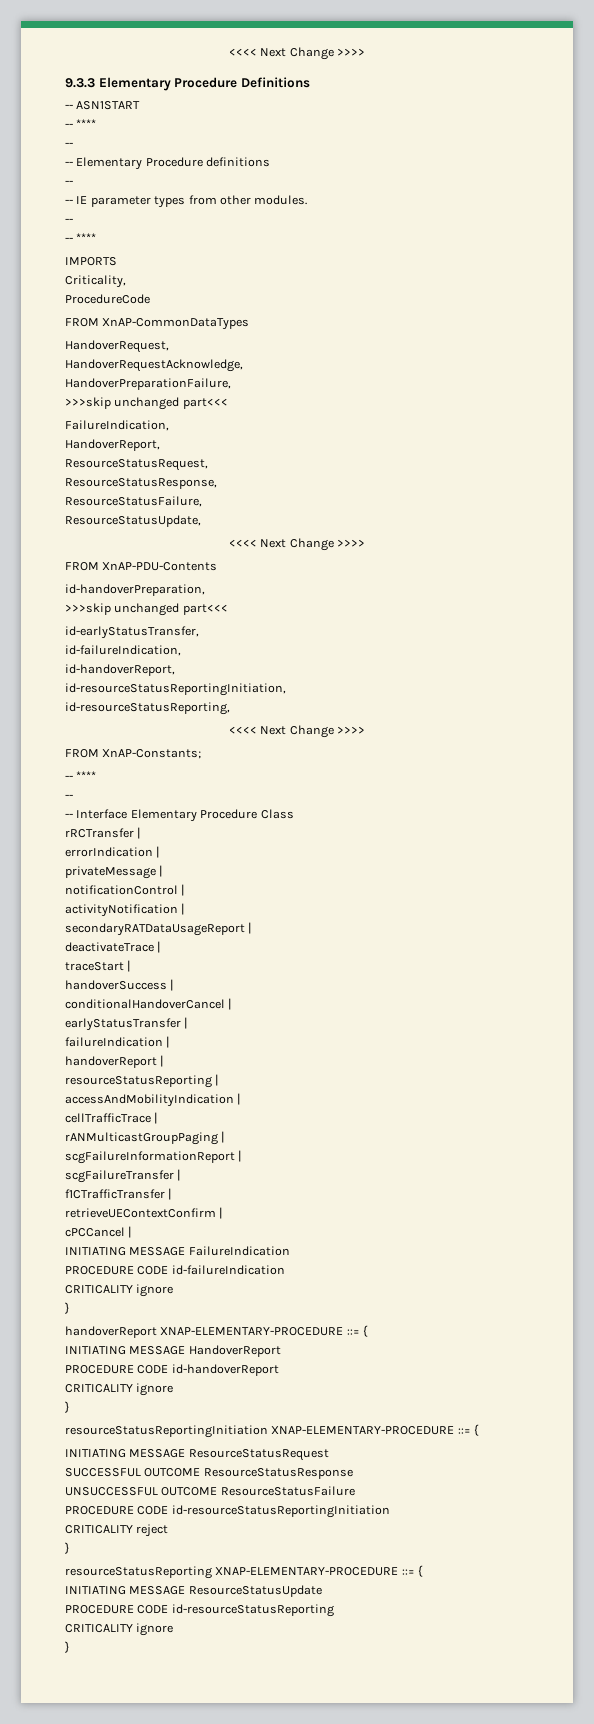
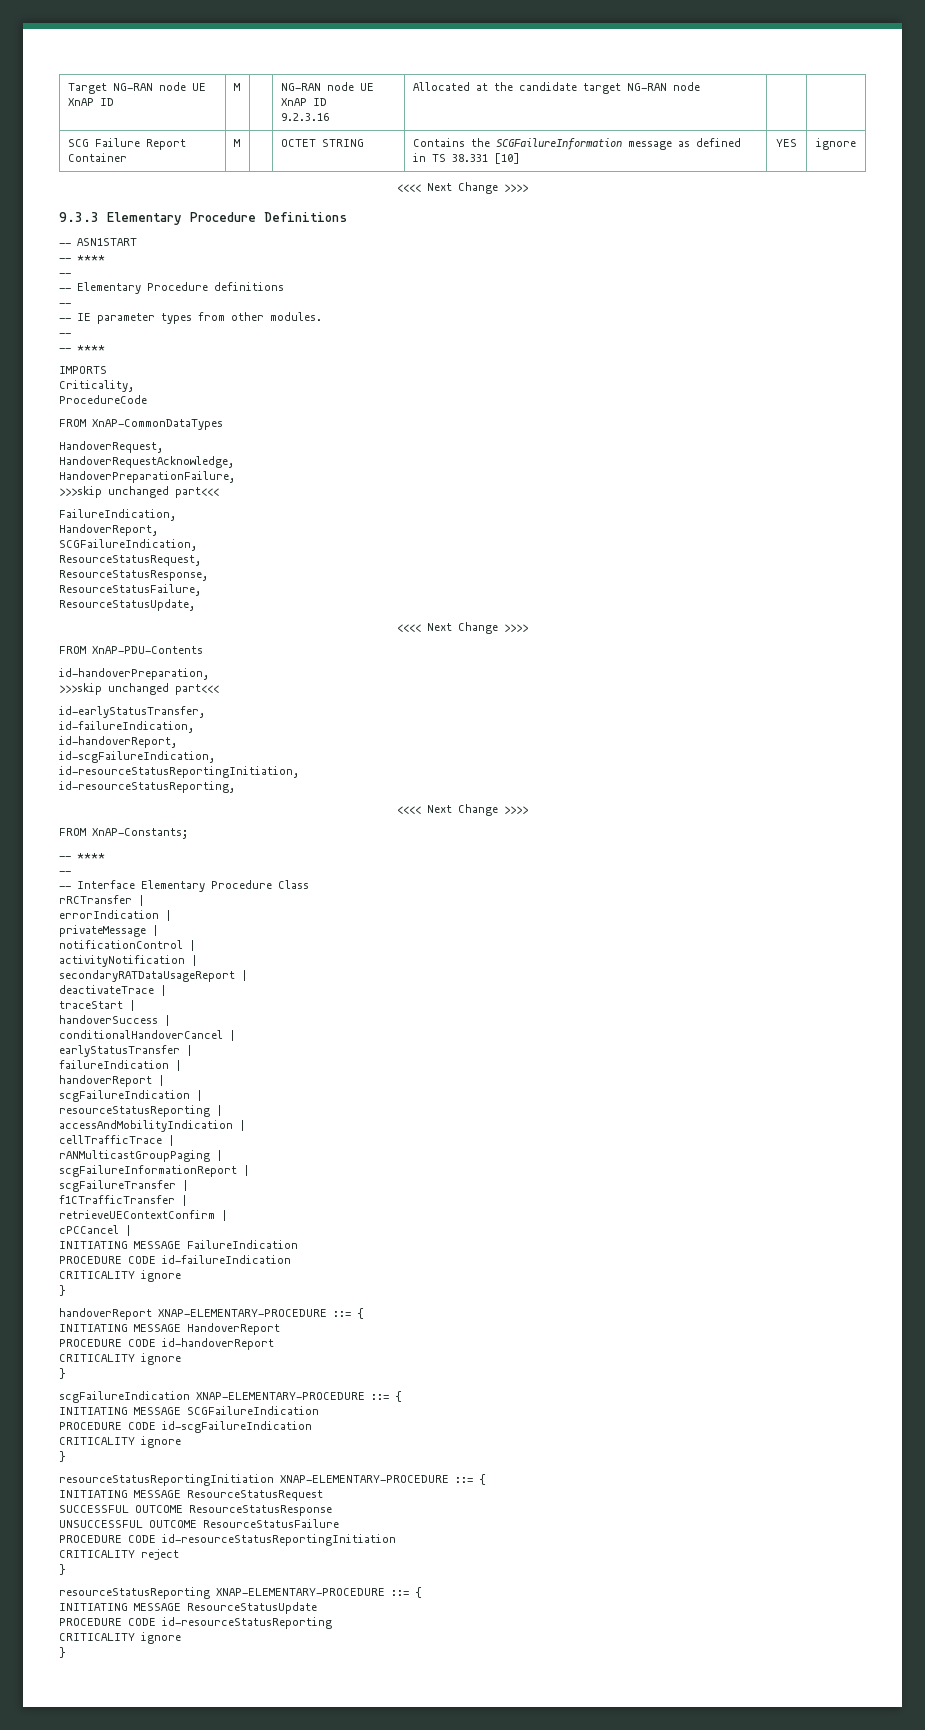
+ Target NG-RAN node UE XnAP ID | M | | NG-RAN node UE XnAP ID
+ 9.2.3.16 | Allocated at the candidate target NG-RAN node | |
+ SCG Failure Report Container | M | | OCTET STRING | Contains the SCGFailureInformation message as defined in TS 38.331 [10] | YES | ignore
+ SCGFailureIndication,
+ id-scgFailureIndication,
+ scgFailureIndication |
+ scgFailureIndication XNAP-ELEMENTARY-PROCEDURE ::= {
+ INITIATING MESSAGE SCGFailureIndication
+ PROCEDURE CODE id-scgFailureIndication
+ CRITICALITY ignore
+ }

